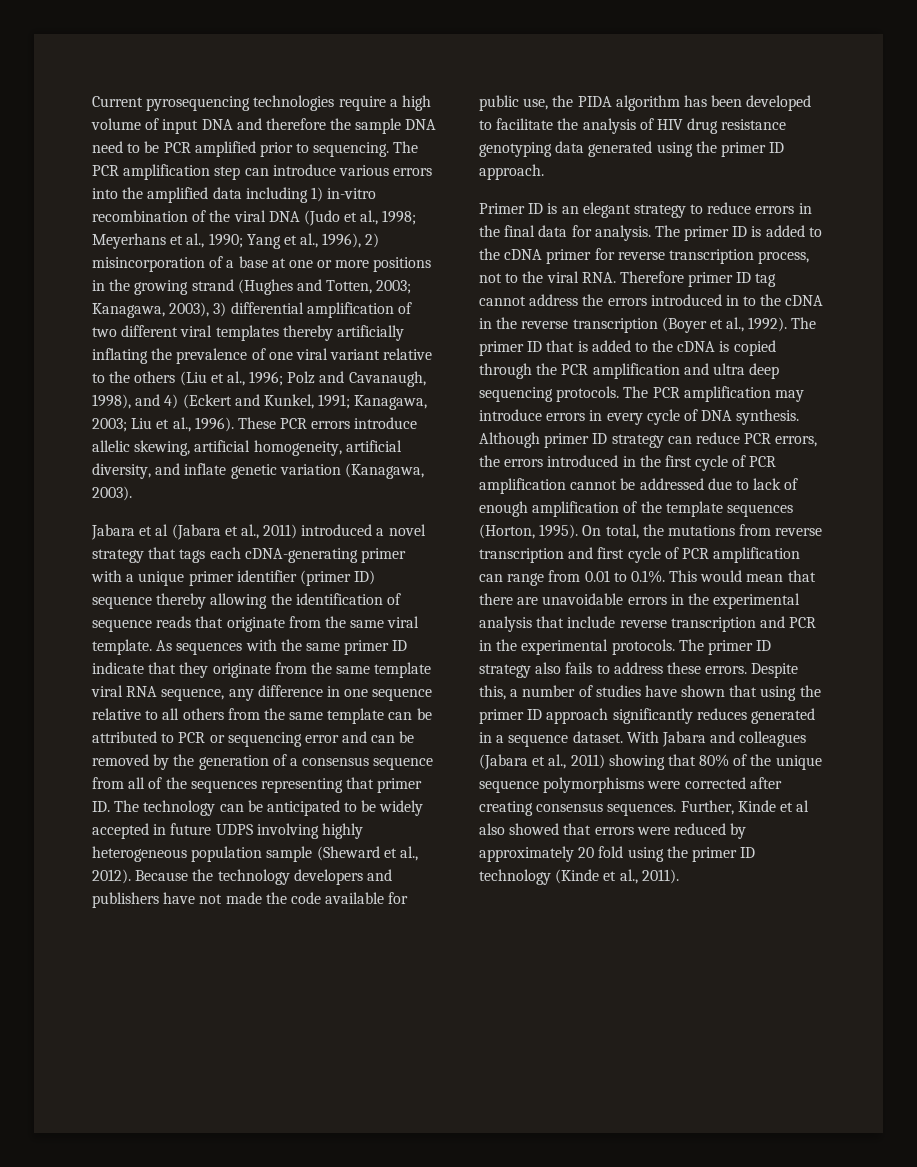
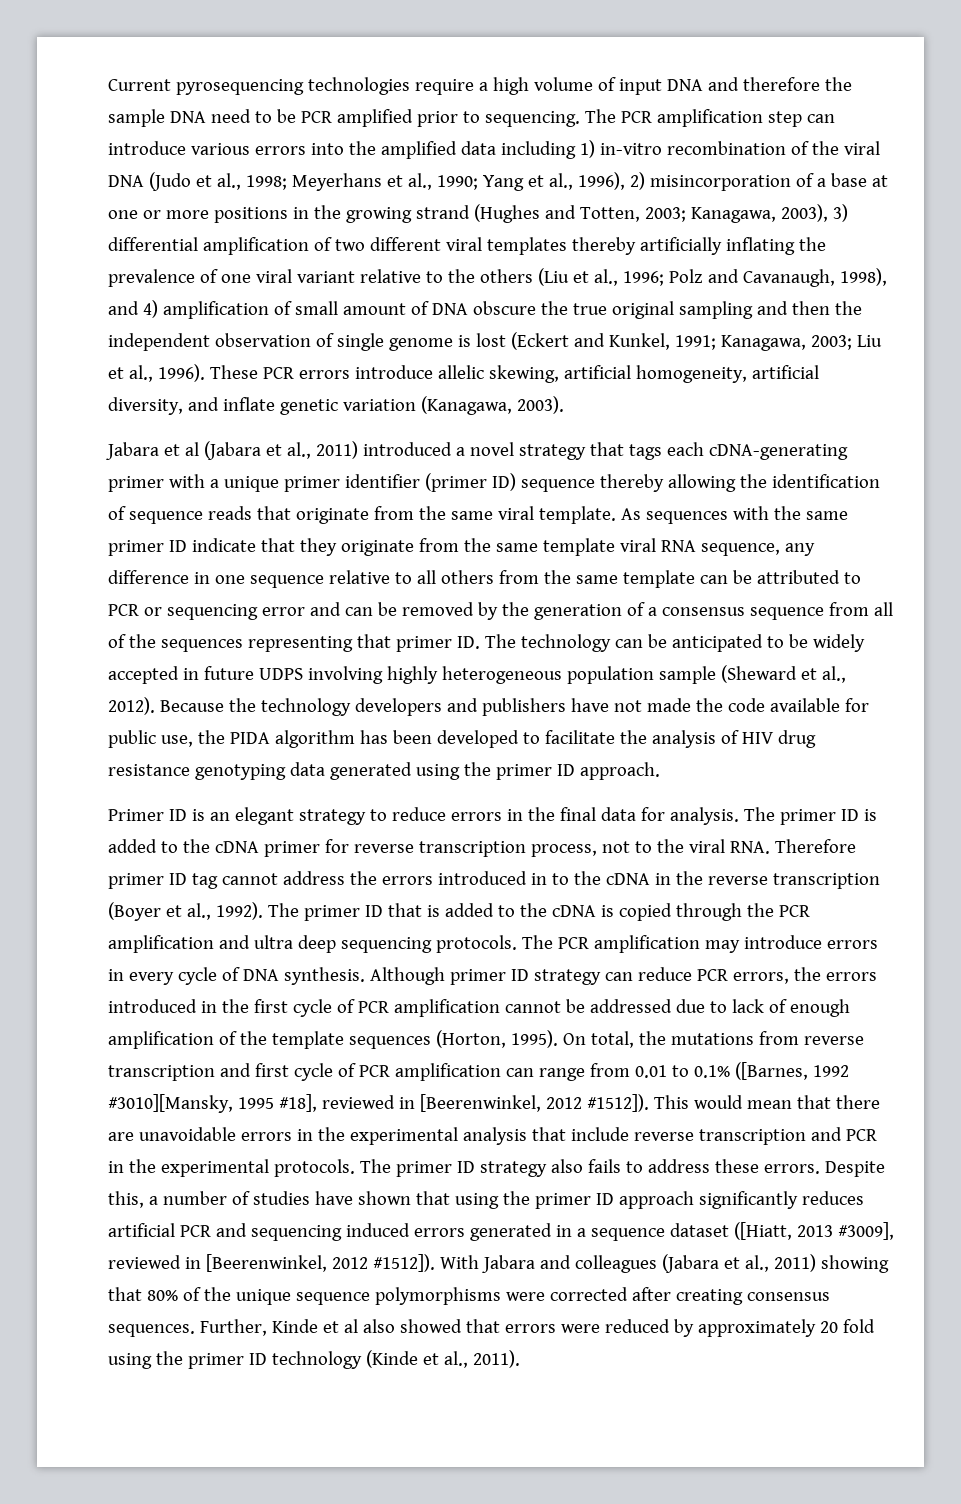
- Polz and Cavanaugh, 1998), and 4) (Eckert and Kunkel, 1991;
+ Polz and Cavanaugh, 1998), and 4) amplification of small amount of DNA obscure the true original sampling and then the independent observation of single genome is lost (Eckert and Kunkel, 1991;
- On total, the mutations from reverse transcription and first cycle of PCR amplification can range from 0.01 to 0.1%. This would mean that there are unavoidable errors in the experimental analysis that include reverse transcription and PCR in the experimental protocols.
+ On total, the mutations from reverse transcription and first cycle of PCR amplification can range from 0.01 to 0.1% ([Barnes, 1992 #3010][Mansky, 1995 #18], reviewed in [Beerenwinkel, 2012 #1512]). This would mean that there are unavoidable errors in the experimental analysis that include reverse transcription and PCR in the experimental protocols.
- Despite this, a number of studies have shown that using the primer ID approach significantly reduces generated in a sequence dataset.
+ Despite this, a number of studies have shown that using the primer ID approach significantly reduces artificial PCR and sequencing induced errors generated in a sequence dataset ([Hiatt, 2013 #3009], reviewed in [Beerenwinkel, 2012 #1512]).

